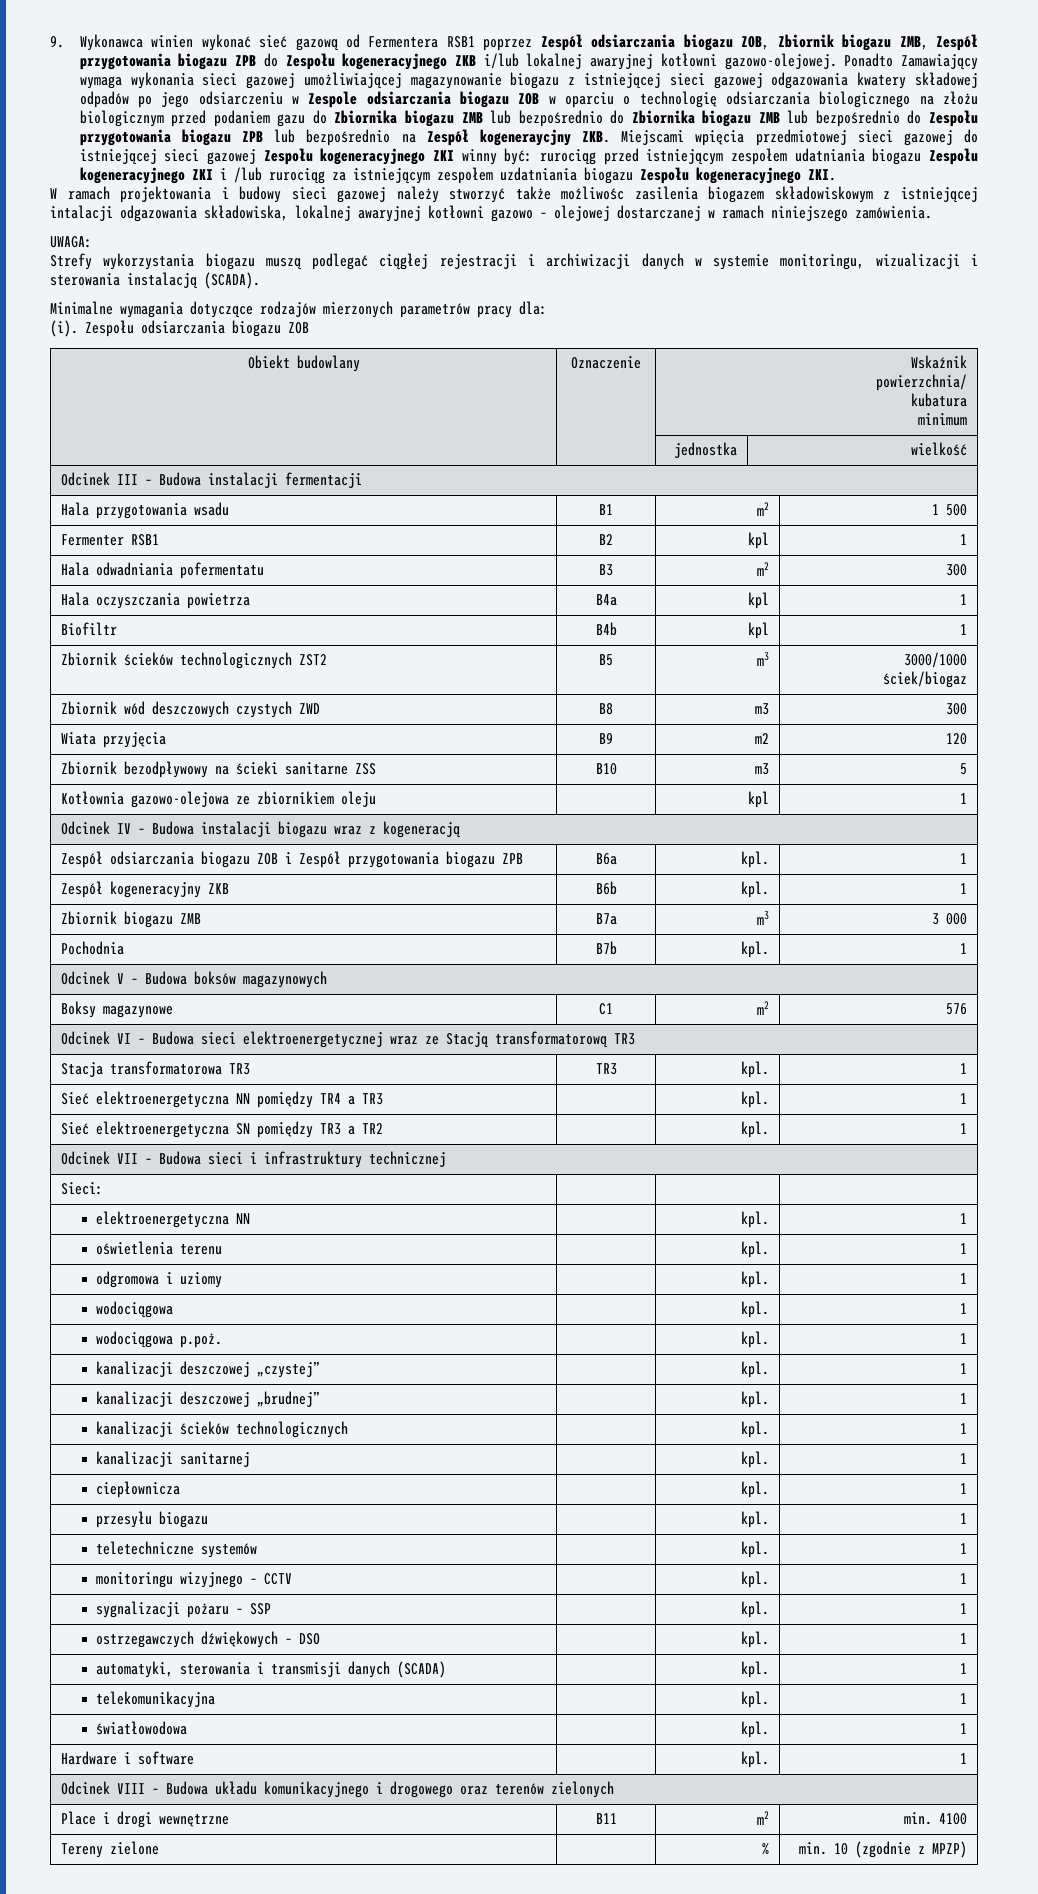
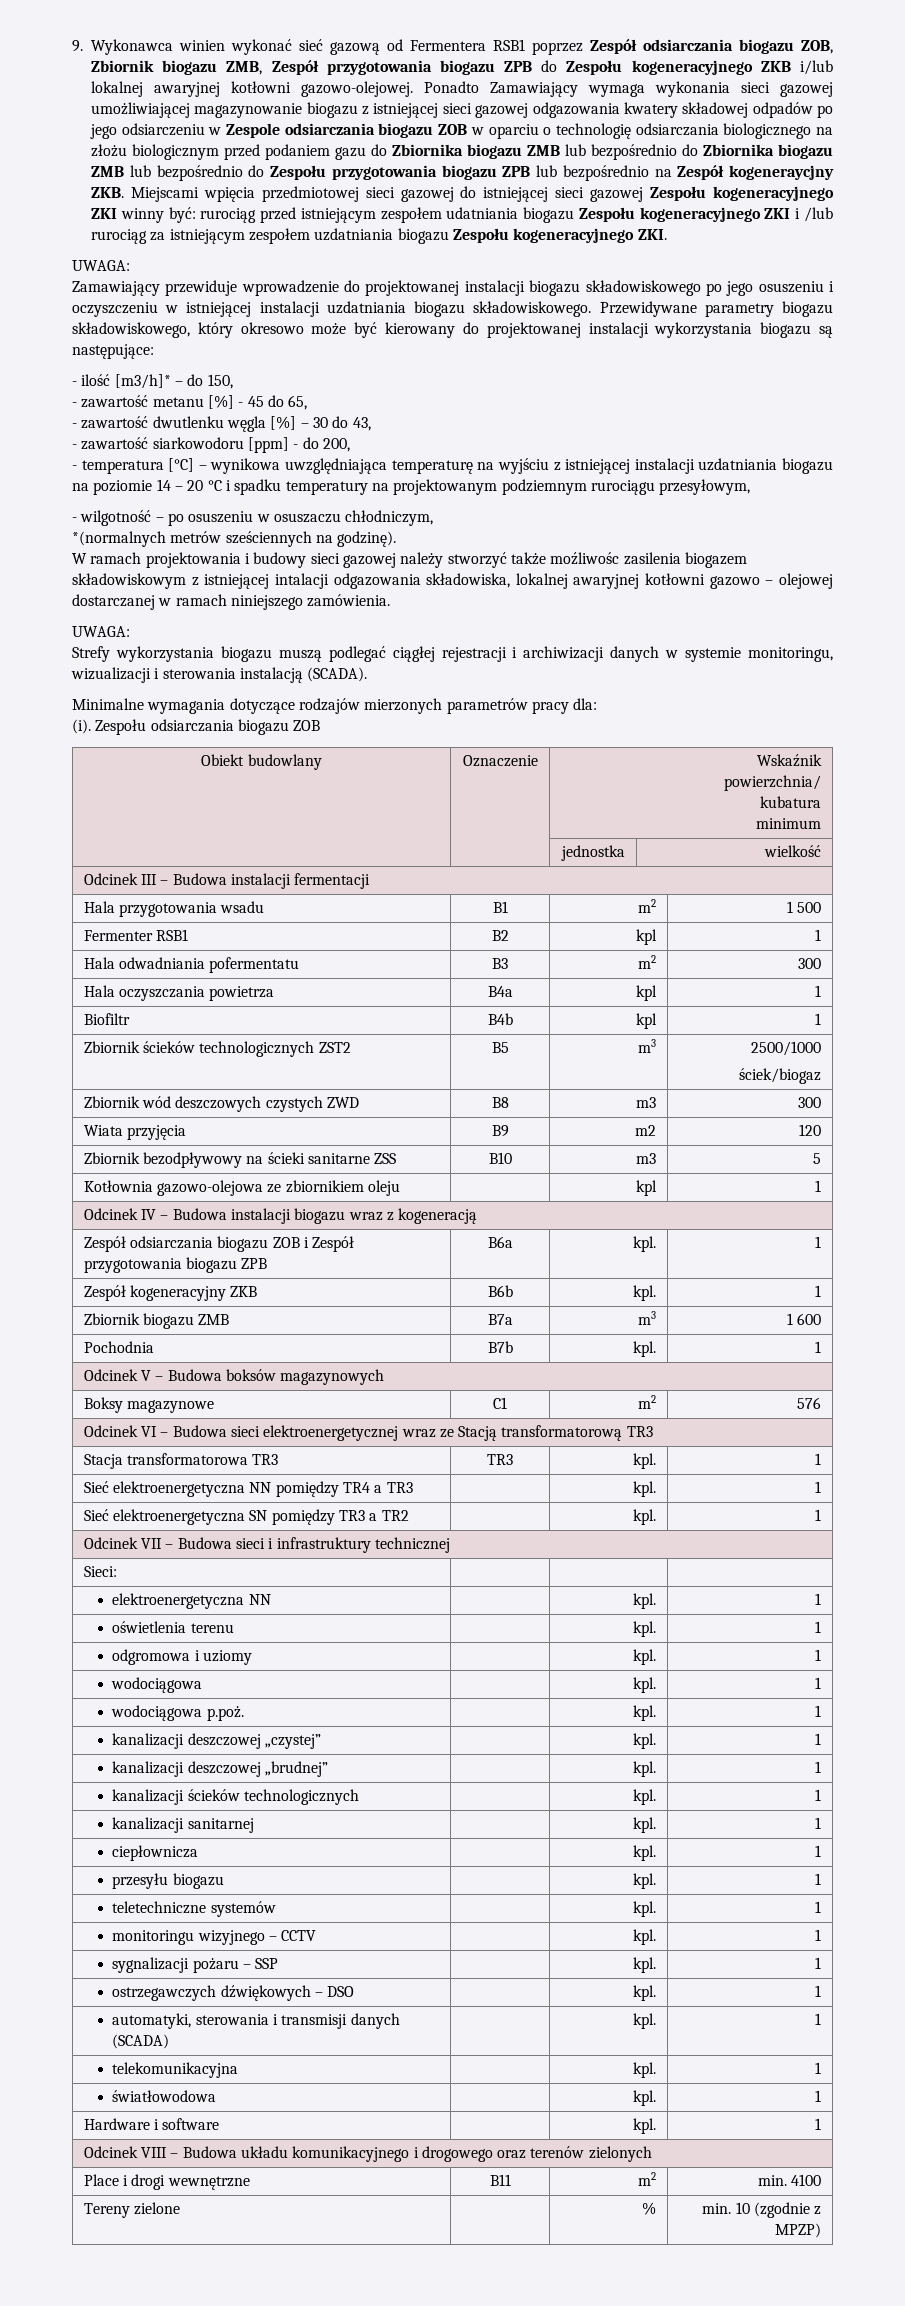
  rurociąg przed istniejącym zespołem udatniania biogazu Zespołu kogeneracyjnego ZKI i /lub rurociąg za istniejącym zespołem uzdatniania biogazu Zespołu kogeneracyjnego ZKI.
+ UWAGA:
+ Zamawiający przewiduje wprowadzenie do projektowanej instalacji biogazu składowiskowego po jego osuszeniu i oczyszczeniu w istniejącej instalacji uzdatniania biogazu składowiskowego. Przewidywane parametry biogazu składowiskowego, który okresowo może być kierowany do projektowanej instalacji wykorzystania biogazu są następujące:
+ - ilość [m3/h]* – do 150,
+ - zawartość metanu [%] - 45 do 65,
+ - zawartość dwutlenku węgla [%] – 30 do 43,
+ - zawartość siarkowodoru [ppm] - do 200,
+ - temperatura [°C] – wynikowa uwzględniająca temperaturę na wyjściu z istniejącej instalacji uzdatniania biogazu na poziomie 14 – 20 °C i spadku temperatury na projektowanym podziemnym rurociągu przesyłowym,
+ - wilgotność – po osuszeniu w osuszaczu chłodniczym,
+ *(normalnych metrów sześciennych na godzinę).
- Zbiornik ścieków technologicznych ZST2 | B5 | m3 | 3000/1000
+ Zbiornik ścieków technologicznych ZST2 | B5 | m3 | 2500/1000
- Zbiornik biogazu ZMB | B7a | m3 | 3 000
+ Zbiornik biogazu ZMB | B7a | m3 | 1 600

